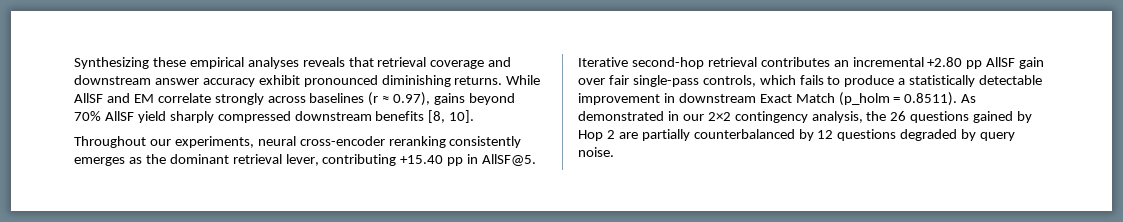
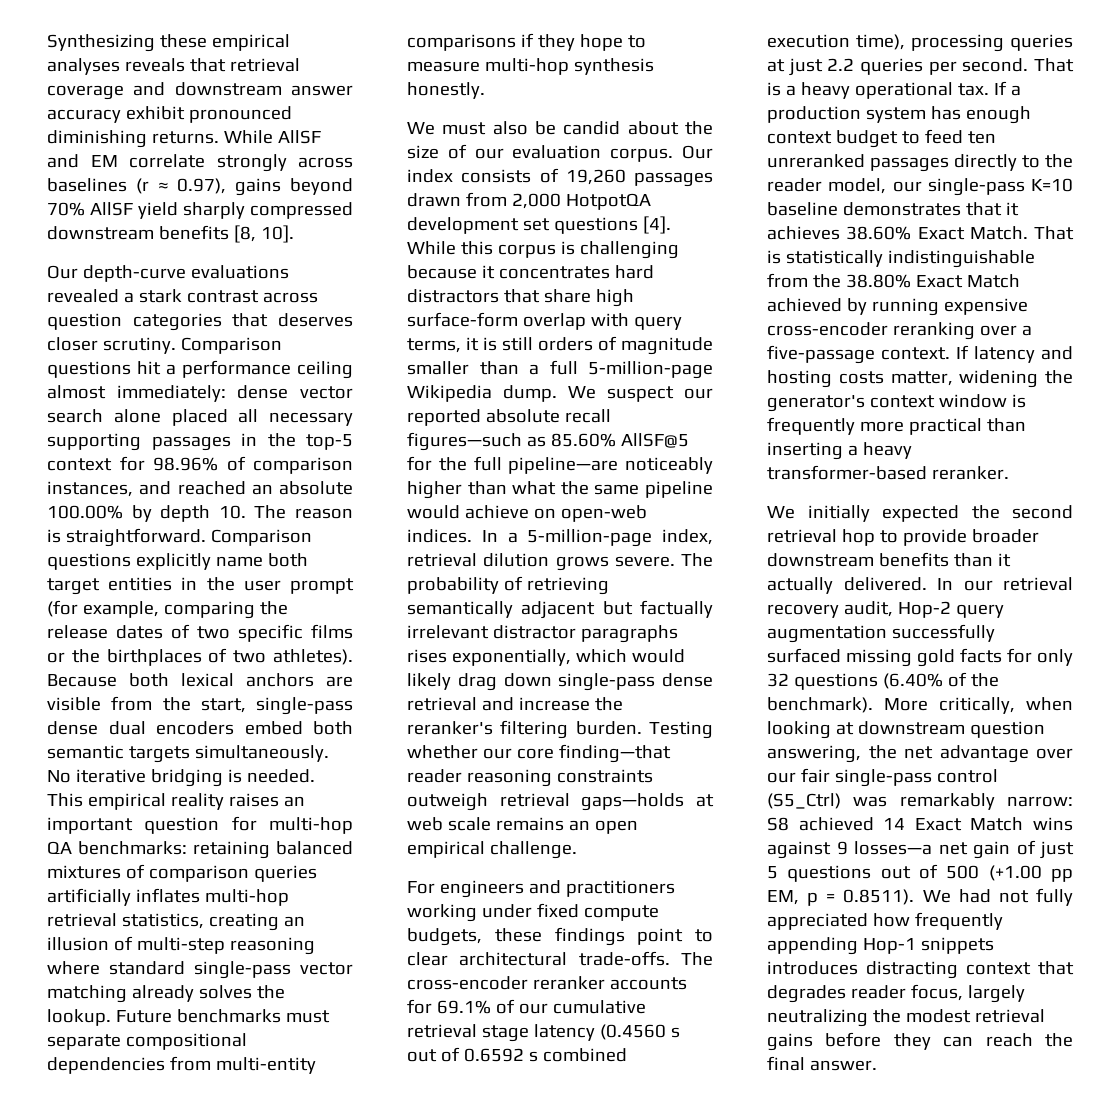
- Throughout our experiments, neural cross-encoder reranking consistently emerges as the dominant retrieval lever, contributing +15.40 pp in AllSF@5. Iterative second-hop retrieval contributes an incremental +2.80 pp AllSF gain over fair single-pass controls, which fails to produce a statistically detectable improvement in downstream Exact Match (p_holm = 0.8511). As demonstrated in our 2×2 contingency analysis, the 26 questions gained by Hop 2 are partially counterbalanced by 12 questions degraded by query noise.
+ Our depth-curve evaluations revealed a stark contrast across question categories that deserves closer scrutiny. Comparison questions hit a performance ceiling almost immediately: dense vector search alone placed all necessary supporting passages in the top-5 context for 98.96% of comparison instances, and reached an absolute 100.00% by depth 10. The reason is straightforward. Comparison questions explicitly name both target entities in the user prompt (for example, comparing the release dates of two specific films or the birthplaces of two athletes). Because both lexical anchors are visible from the start, single-pass dense dual encoders embed both semantic targets simultaneously. No iterative bridging is needed. This empirical reality raises an important question for multi-hop QA benchmarks: retaining balanced mixtures of comparison queries artificially inflates multi-hop retrieval statistics, creating an illusion of multi-step reasoning where standard single-pass vector matching already solves the lookup. Future benchmarks must separate compositional dependencies from multi-entity comparisons if they hope to measure multi-hop synthesis honestly.
+ We must also be candid about the size of our evaluation corpus. Our index consists of 19,260 passages drawn from 2,000 HotpotQA development set questions [4]. While this corpus is challenging because it concentrates hard distractors that share high surface-form overlap with query terms, it is still orders of magnitude smaller than a full 5-million-page Wikipedia dump. We suspect our reported absolute recall figures—such as 85.60% AllSF@5 for the full pipeline—are noticeably higher than what the same pipeline would achieve on open-web indices. In a 5-million-page index, retrieval dilution grows severe. The probability of retrieving semantically adjacent but factually irrelevant distractor paragraphs rises exponentially, which would likely drag down single-pass dense retrieval and increase the reranker's filtering burden. Testing whether our core finding—that reader reasoning constraints outweigh retrieval gaps—holds at web scale remains an open empirical challenge.
+ For engineers and practitioners working under fixed compute budgets, these findings point to clear architectural trade-offs. The cross-encoder reranker accounts for 69.1% of our cumulative retrieval stage latency (0.4560 s out of 0.6592 s combined execution time), processing queries at just 2.2 queries per second. That is a heavy operational tax. If a production system has enough context budget to feed ten unreranked passages directly to the reader model, our single-pass K=10 baseline demonstrates that it achieves 38.60% Exact Match. That is statistically indistinguishable from the 38.80% Exact Match achieved by running expensive cross-encoder reranking over a five-passage context. If latency and hosting costs matter, widening the generator's context window is frequently more practical than inserting a heavy transformer-based reranker.
+ We initially expected the second retrieval hop to provide broader downstream benefits than it actually delivered. In our retrieval recovery audit, Hop-2 query augmentation successfully surfaced missing gold facts for only 32 questions (6.40% of the benchmark). More critically, when looking at downstream question answering, the net advantage over our fair single-pass control (S5_Ctrl) was remarkably narrow: S8 achieved 14 Exact Match wins against 9 losses—a net gain of just 5 questions out of 500 (+1.00 pp EM, p = 0.8511). We had not fully appreciated how frequently appending Hop-1 snippets introduces distracting context that degrades reader focus, largely neutralizing the modest retrieval gains before they can reach the final answer.

